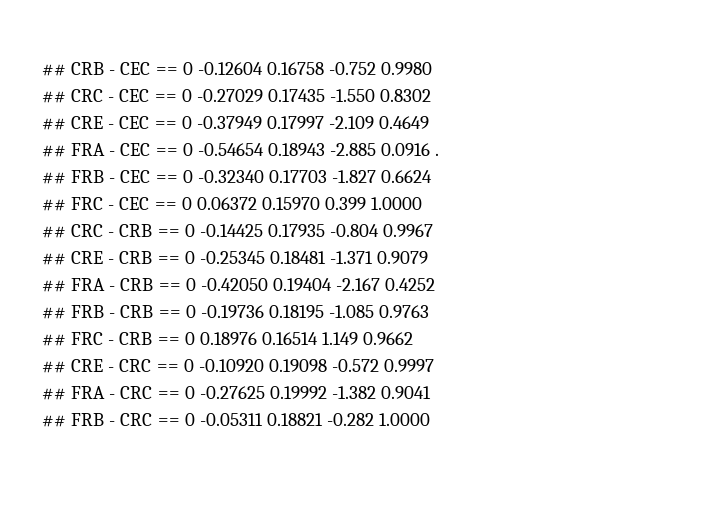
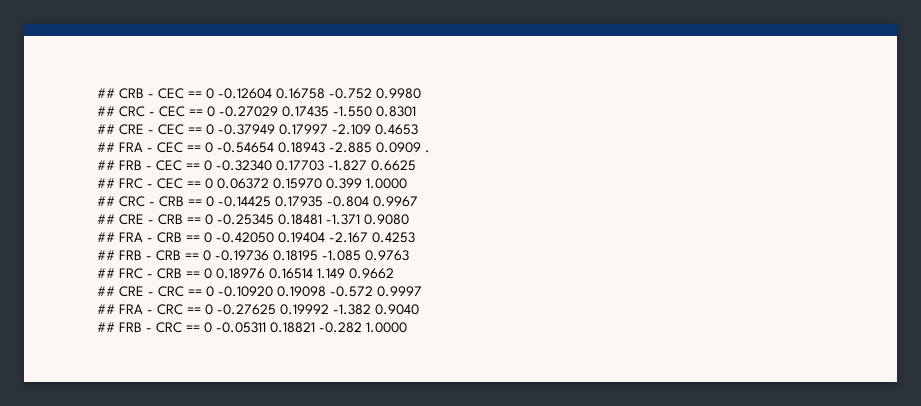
- ## CRC - CEC == 0 -0.27029 0.17435 -1.550 0.8302
+ ## CRC - CEC == 0 -0.27029 0.17435 -1.550 0.8301
- ## CRE - CEC == 0 -0.37949 0.17997 -2.109 0.4649
+ ## CRE - CEC == 0 -0.37949 0.17997 -2.109 0.4653
- ## FRA - CEC == 0 -0.54654 0.18943 -2.885 0.0916 .
+ ## FRA - CEC == 0 -0.54654 0.18943 -2.885 0.0909 .
- ## FRB - CEC == 0 -0.32340 0.17703 -1.827 0.6624
+ ## FRB - CEC == 0 -0.32340 0.17703 -1.827 0.6625
- ## CRE - CRB == 0 -0.25345 0.18481 -1.371 0.9079
+ ## CRE - CRB == 0 -0.25345 0.18481 -1.371 0.9080
- ## FRA - CRB == 0 -0.42050 0.19404 -2.167 0.4252
+ ## FRA - CRB == 0 -0.42050 0.19404 -2.167 0.4253
- ## FRA - CRC == 0 -0.27625 0.19992 -1.382 0.9041
+ ## FRA - CRC == 0 -0.27625 0.19992 -1.382 0.9040

